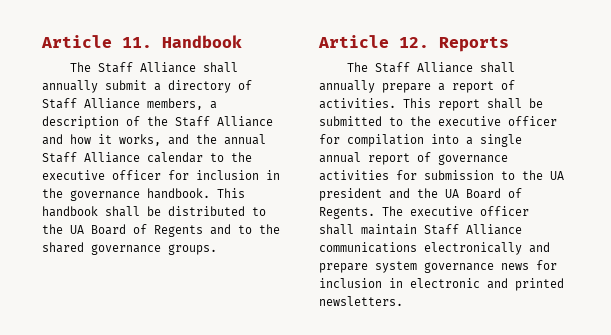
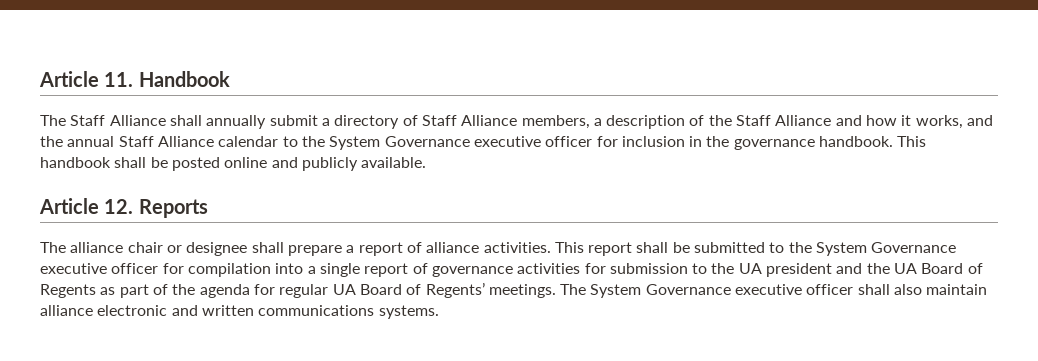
- The Staff Alliance shall annually submit a directory of Staff Alliance members, a description of the Staff Alliance and how it works, and the annual Staff Alliance calendar to the executive officer for inclusion in the governance handbook.
+ The Staff Alliance shall annually submit a directory of Staff Alliance members, a description of the Staff Alliance and how it works, and the annual Staff Alliance calendar to the System Governance executive officer for inclusion in the governance handbook.
- This handbook shall be distributed to the UA Board of Regents and to the shared governance groups.
+ This handbook shall be posted online and publicly available.
- The Staff Alliance shall annually prepare a report of activities.
+ The alliance chair or designee shall prepare a report of alliance activities.
- This report shall be submitted to the executive officer for compilation into a single annual report of governance activities for submission to the UA president and the UA Board of Regents. The executive officer shall maintain Staff Alliance communications electronically and prepare system governance news for inclusion in electronic and printed newsletters.
+ This report shall be submitted to the System Governance executive officer for compilation into a single report of governance activities for submission to the UA president and the UA Board of Regents as part of the agenda for regular UA Board of Regents’ meetings. The System Governance executive officer shall also maintain alliance electronic and written communications systems.

